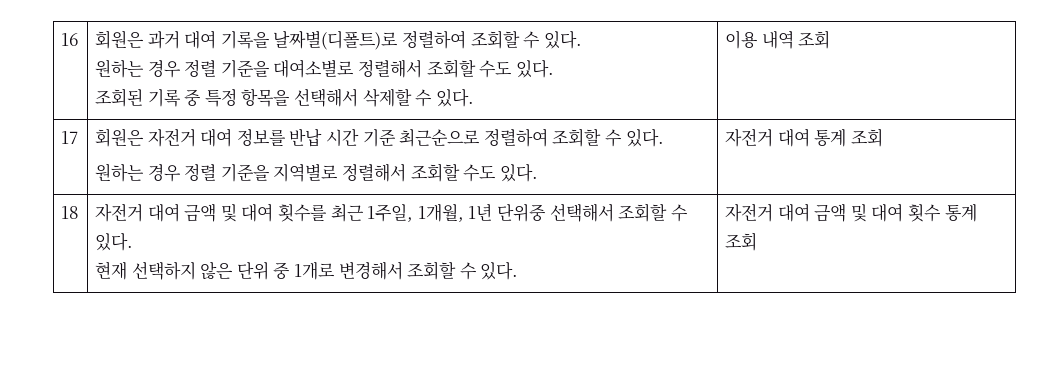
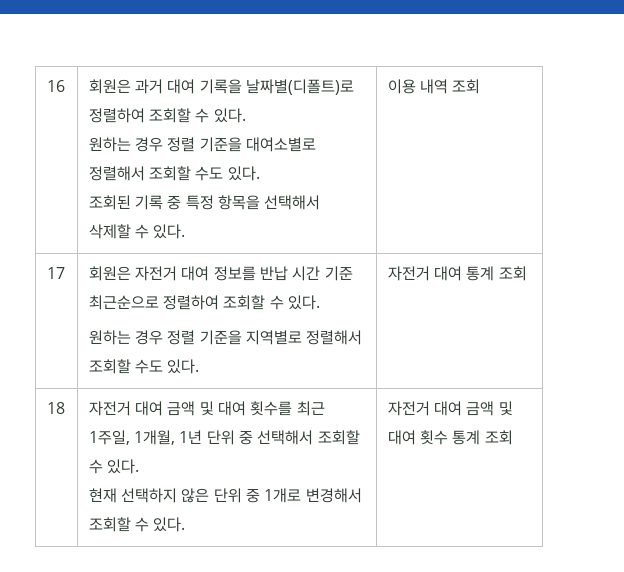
- 18 | 자전거 대여 금액 및 대여 횟수를 최근 1주일, 1개월, 1년 단위중 선택해서 조회할 수 있다.
+ 18 | 자전거 대여 금액 및 대여 횟수를 최근 1주일, 1개월, 1년 단위 중 선택해서 조회할 수 있다.

